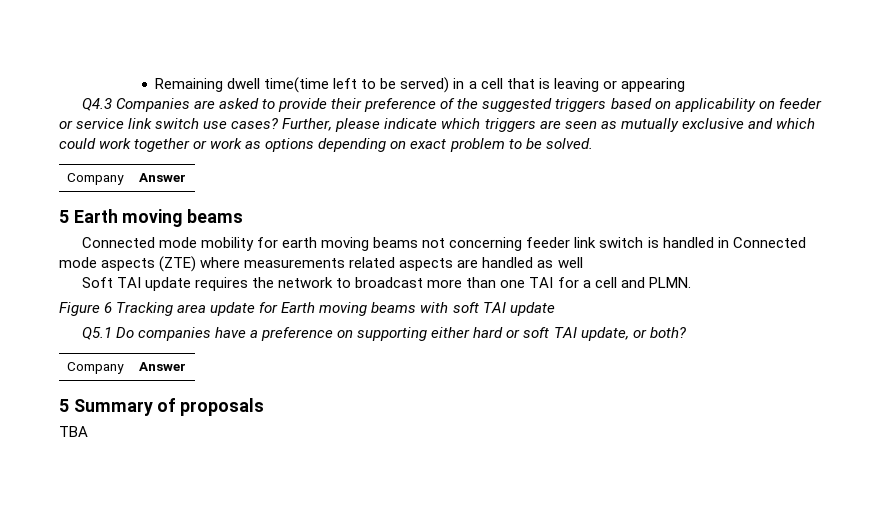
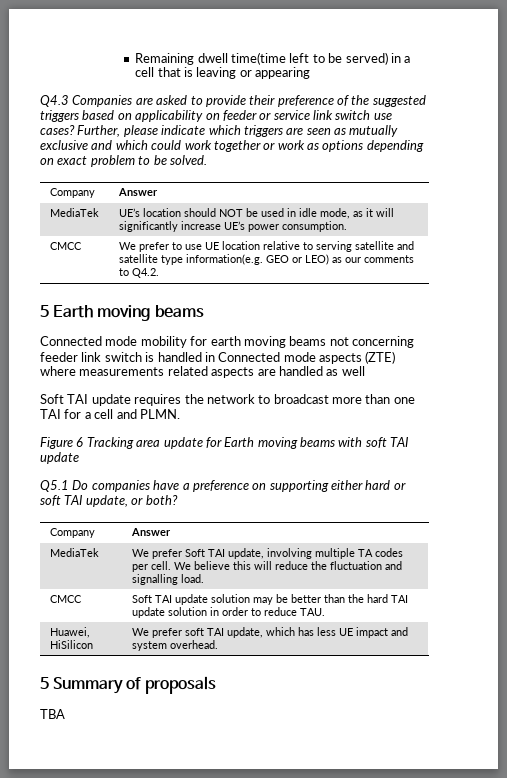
+ MediaTek | UE’s location should NOT be used in idle mode, as it will significantly increase UE’s power consumption.
+ CMCC | We prefer to use UE location relative to serving satellite and satellite type information(e.g. GEO or LEO) as our comments to Q4.2.
+ MediaTek | We prefer Soft TAI update, involving multiple TA codes per cell. We believe this will reduce the fluctuation and signalling load.
+ CMCC | Soft TAI update solution may be better than the hard TAI update solution in order to reduce TAU.
+ Huawei, HiSilicon | We prefer soft TAI update, which has less UE impact and system overhead.

